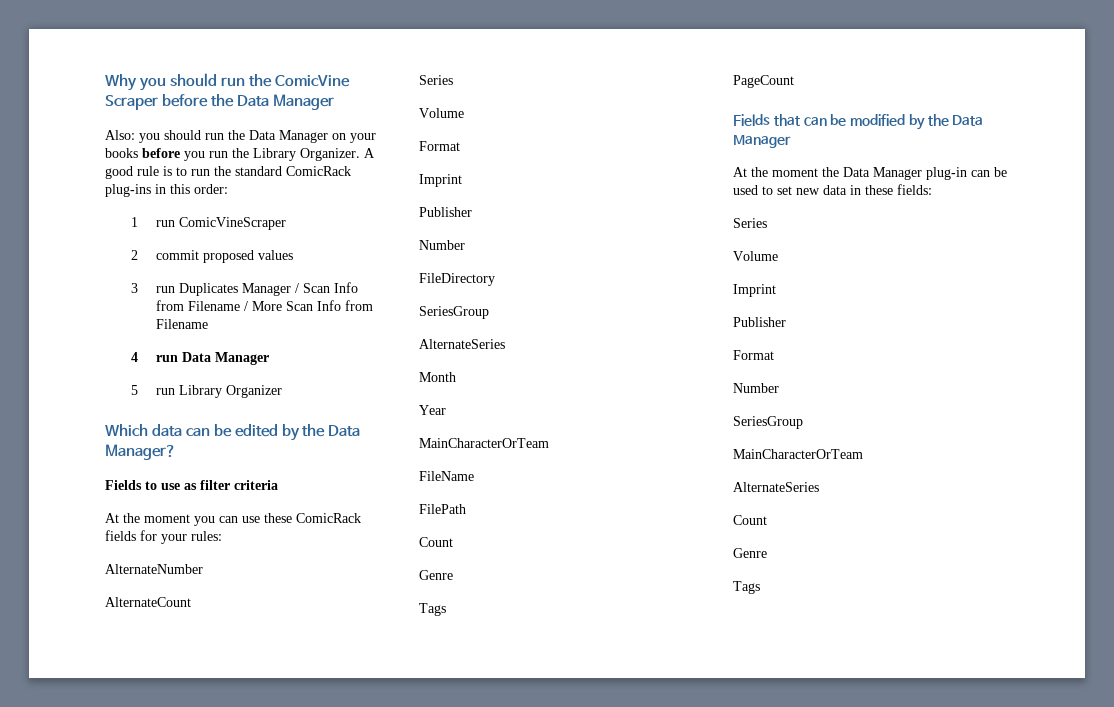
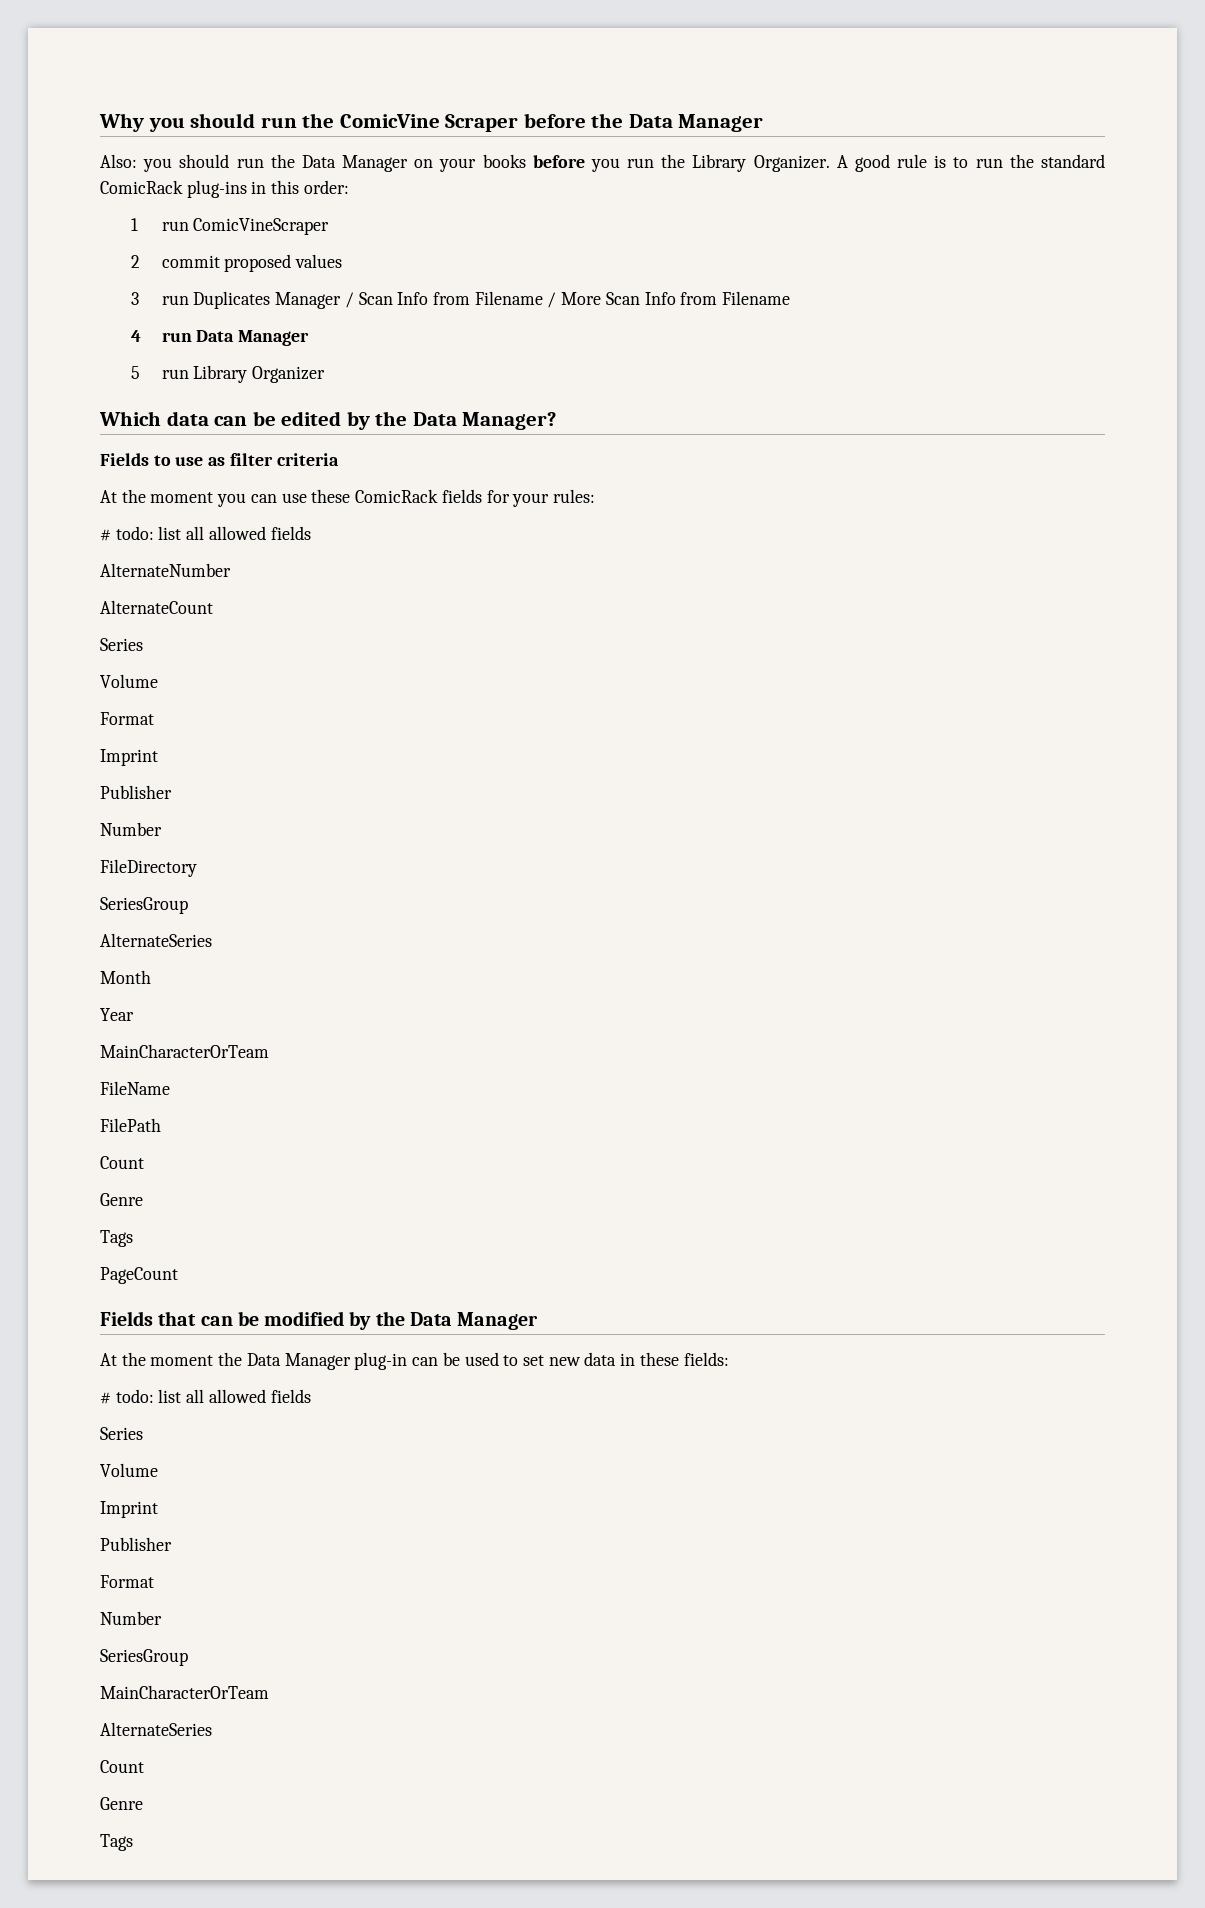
  At the moment you can use these ComicRack fields for your rules:
+ # todo: list all allowed fields
  At the moment the Data Manager plug-in can be used to set new data in these fields:
+ # todo: list all allowed fields

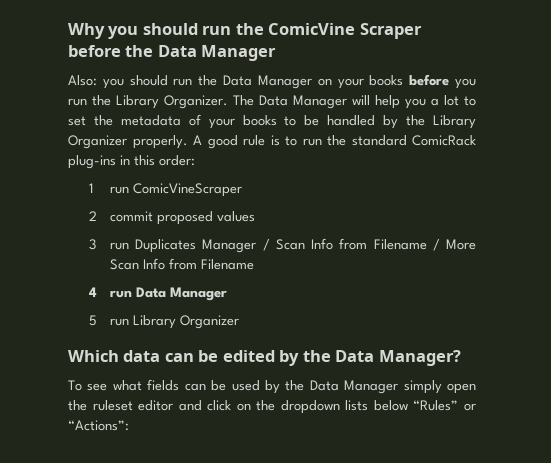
+ The Data Manager will help you a lot to set the metadata of your books to be handled by the Library Organizer properly.
- Fields to use as filter criteria
- At the moment you can use these ComicRack fields for your rules:
- # todo: list all allowed fields
- AlternateNumber
- AlternateCount
- Series
- Volume
- Format
- Imprint
- Publisher
- Number
- FileDirectory
- SeriesGroup
- AlternateSeries
- Month
- Year
- MainCharacterOrTeam
- FileName
- FilePath
- Count
- Genre
- Tags
- PageCount
- Fields that can be modified by the Data Manager
- At the moment the Data Manager plug-in can be used to set new data in these fields:
- # todo: list all allowed fields
- Series
- Volume
- Imprint
- Publisher
- Format
- Number
- SeriesGroup
- MainCharacterOrTeam
- AlternateSeries
- Count
- Genre
- Tags
+ To see what fields can be used by the Data Manager simply open the ruleset editor and click on the dropdown lists below “Rules” or “Actions”:

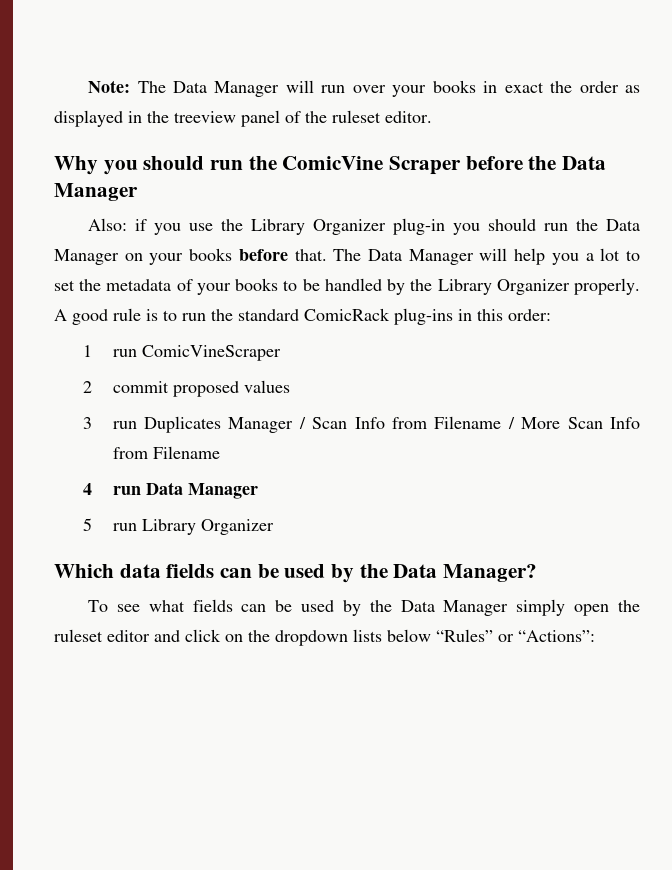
+ Note: The Data Manager will run over your books in exact the order as displayed in the treeview panel of the ruleset editor.
- Also: you should run the Data Manager on your books before you run the Library Organizer.
+ Also: if you use the Library Organizer plug-in you should run the Data Manager on your books before that.
- Which data can be edited by the Data Manager?
+ Which data fields can be used by the Data Manager?

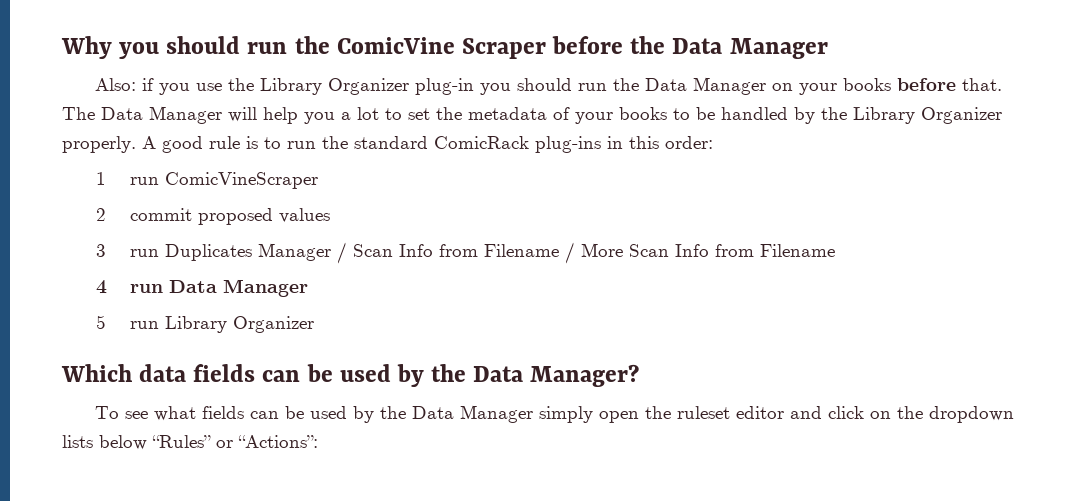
- Note: The Data Manager will run over your books in exact the order as displayed in the treeview panel of the ruleset editor.

